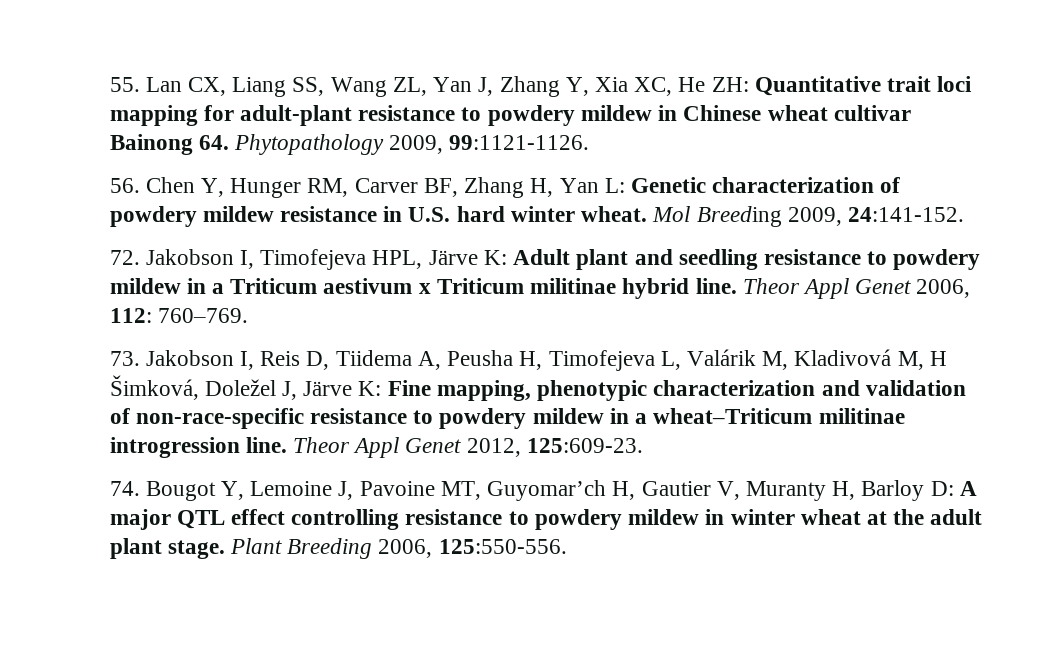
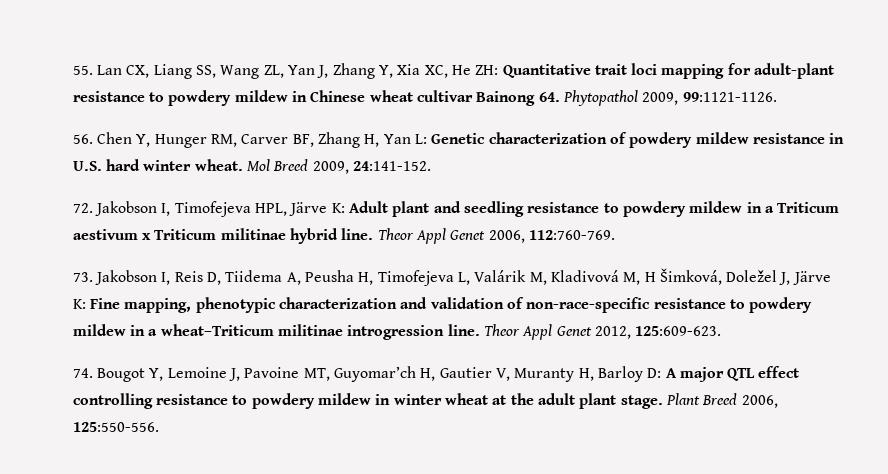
- 55. Lan CX, Liang SS, Wang ZL, Yan J, Zhang Y, Xia XC, He ZH: Quantitative trait loci mapping for adult-plant resistance to powdery mildew in Chinese wheat cultivar Bainong 64. Phytopathology 2009, 99:1121-1126.
+ 55. Lan CX, Liang SS, Wang ZL, Yan J, Zhang Y, Xia XC, He ZH: Quantitative trait loci mapping for adult-plant resistance to powdery mildew in Chinese wheat cultivar Bainong 64. Phytopathol 2009, 99:1121-1126.
- Mol Breeding 2009, 24:141-152.
+ Mol Breed 2009, 24:141-152.
- Theor Appl Genet 2006, 112: 760–769.
+ Theor Appl Genet 2006, 112:760-769.
- Theor Appl Genet 2012, 125:609-23.
+ Theor Appl Genet 2012, 125:609-623.
- Plant Breeding 2006, 125:550-556.
+ Plant Breed 2006, 125:550-556.

